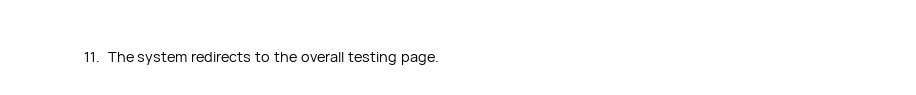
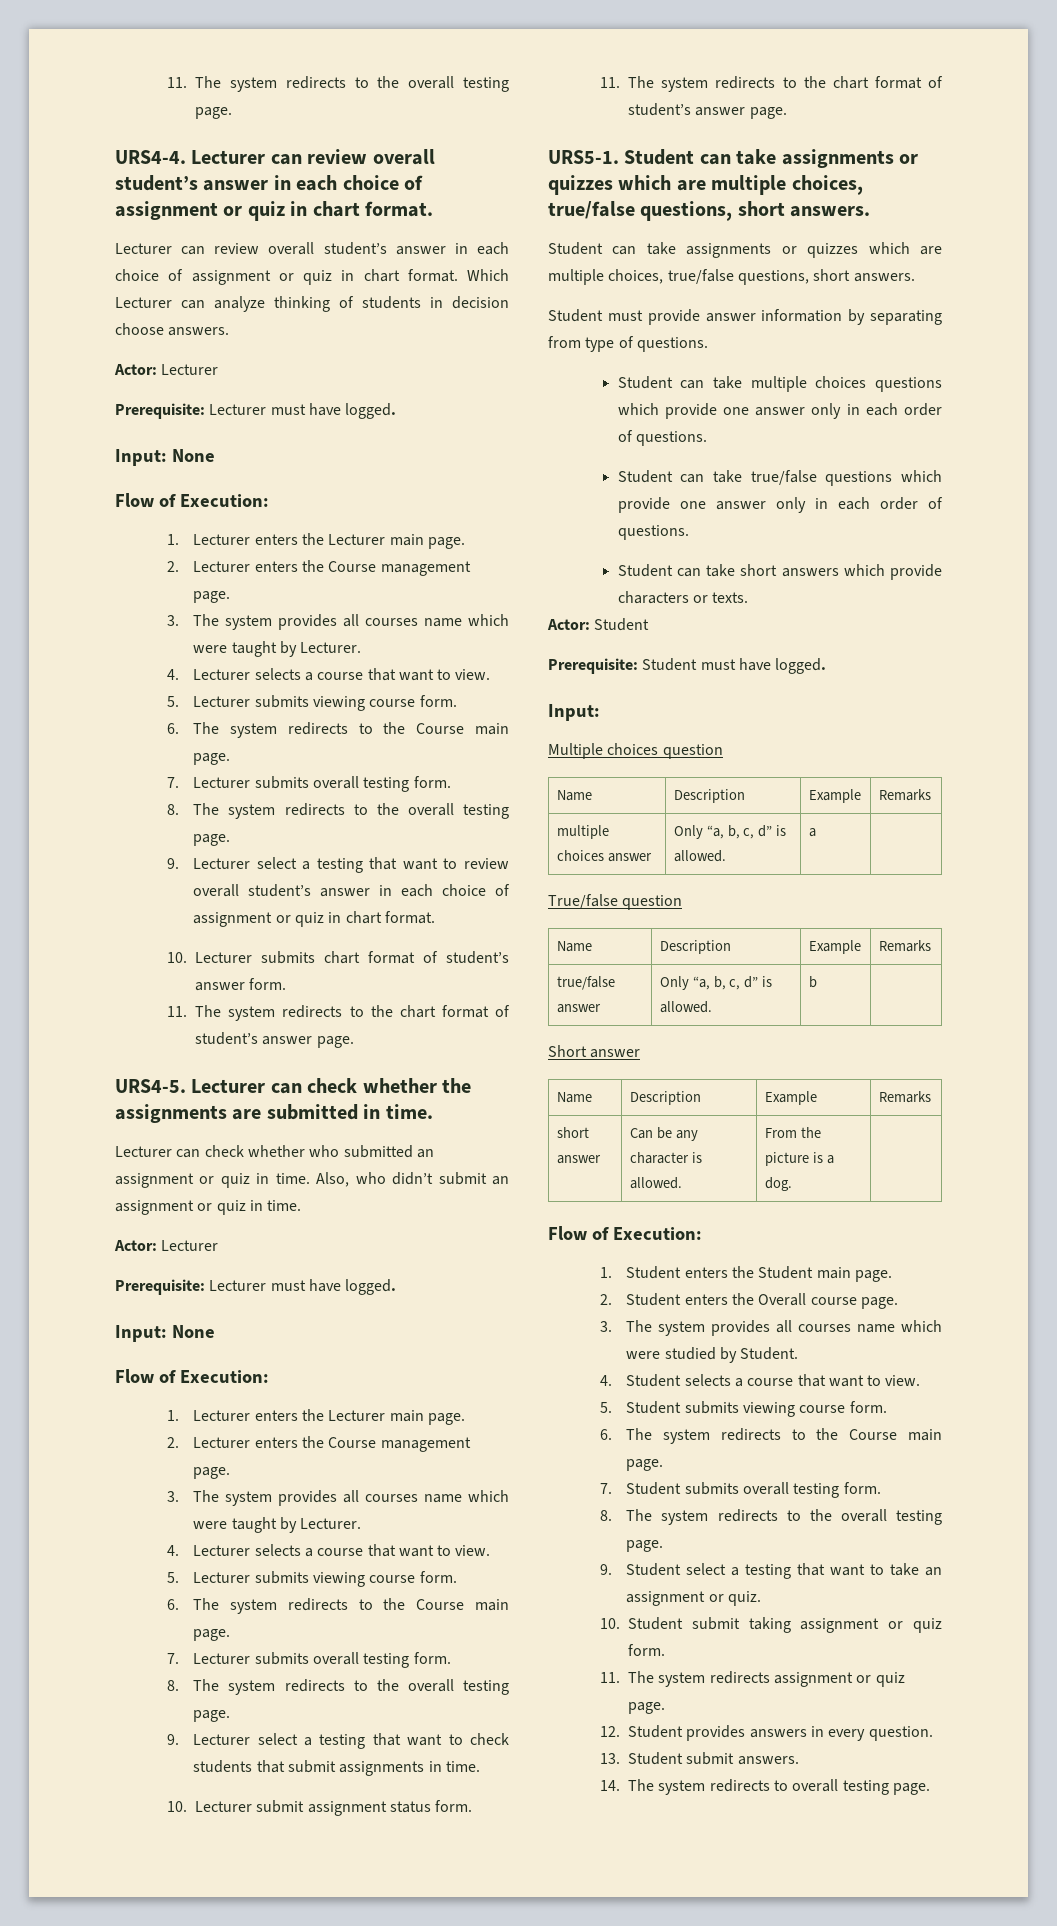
+ URS4-4. Lecturer can review overall student’s answer in each choice of assignment or quiz in chart format.
+ Lecturer can review overall student’s answer in each choice of assignment or quiz in chart format. Which Lecturer can analyze thinking of students in decision choose answers.
+ Actor: Lecturer
+ Prerequisite: Lecturer must have logged.
+ Input: None
+ Flow of Execution:
+ 1. Lecturer enters the Lecturer main page.
+ 2. Lecturer enters the Course management page.
+ 3. The system provides all courses name which were taught by Lecturer.
+ 4. Lecturer selects a course that want to view.
+ 5. Lecturer submits viewing course form.
+ 6. The system redirects to the Course main page.
+ 7. Lecturer submits overall testing form.
+ 8. The system redirects to the overall testing page.
+ 9. Lecturer select a testing that want to review overall student’s answer in each choice of assignment or quiz in chart format.
+ 10. Lecturer submits chart format of student’s answer form.
+ 11. The system redirects to the chart format of student’s answer page.
+ URS4-5. Lecturer can check whether the assignments are submitted in time.
+ Lecturer can check whether who submitted an assignment or quiz in time. Also, who didn’t submit an assignment or quiz in time.
+ Actor: Lecturer
+ Prerequisite: Lecturer must have logged.
+ Input: None
+ Flow of Execution:
+ 1. Lecturer enters the Lecturer main page.
+ 2. Lecturer enters the Course management page.
+ 3. The system provides all courses name which were taught by Lecturer.
+ 4. Lecturer selects a course that want to view.
+ 5. Lecturer submits viewing course form.
+ 6. The system redirects to the Course main page.
+ 7. Lecturer submits overall testing form.
+ 8. The system redirects to the overall testing page.
+ 9. Lecturer select a testing that want to check students that submit assignments in time.
+ 10. Lecturer submit assignment status form.
+ 11. The system redirects to the chart format of student’s answer page.
+ URS5-1. Student can take assignments or quizzes which are multiple choices, true/false questions, short answers.
+ Student can take assignments or quizzes which are multiple choices, true/false questions, short answers.
+ Student must provide answer information by separating from type of questions.
+ Student can take multiple choices questions which provide one answer only in each order of questions.
+ Student can take true/false questions which provide one answer only in each order of questions.
+ Student can take short answers which provide characters or texts.
+ Actor: Student
+ Prerequisite: Student must have logged.
+ Input:
+ Multiple choices question
+ Name | Description | Example | Remarks
+ multiple choices answer | Only “a, b, c, d” is allowed. | a |
+ True/false question
+ Name | Description | Example | Remarks
+ true/false answer | Only “a, b, c, d” is allowed. | b |
+ Short answer
+ Name | Description | Example | Remarks
+ short answer | Can be any character is allowed. | From the picture is a dog. |
+ Flow of Execution:
+ 1. Student enters the Student main page.
+ 2. Student enters the Overall course page.
+ 3. The system provides all courses name which were studied by Student.
+ 4. Student selects a course that want to view.
+ 5. Student submits viewing course form.
+ 6. The system redirects to the Course main page.
+ 7. Student submits overall testing form.
+ 8. The system redirects to the overall testing page.
+ 9. Student select a testing that want to take an assignment or quiz.
+ 10. Student submit taking assignment or quiz form.
+ 11. The system redirects assignment or quiz page.
+ 12. Student provides answers in every question.
+ 13. Student submit answers.
+ 14. The system redirects to overall testing page.

